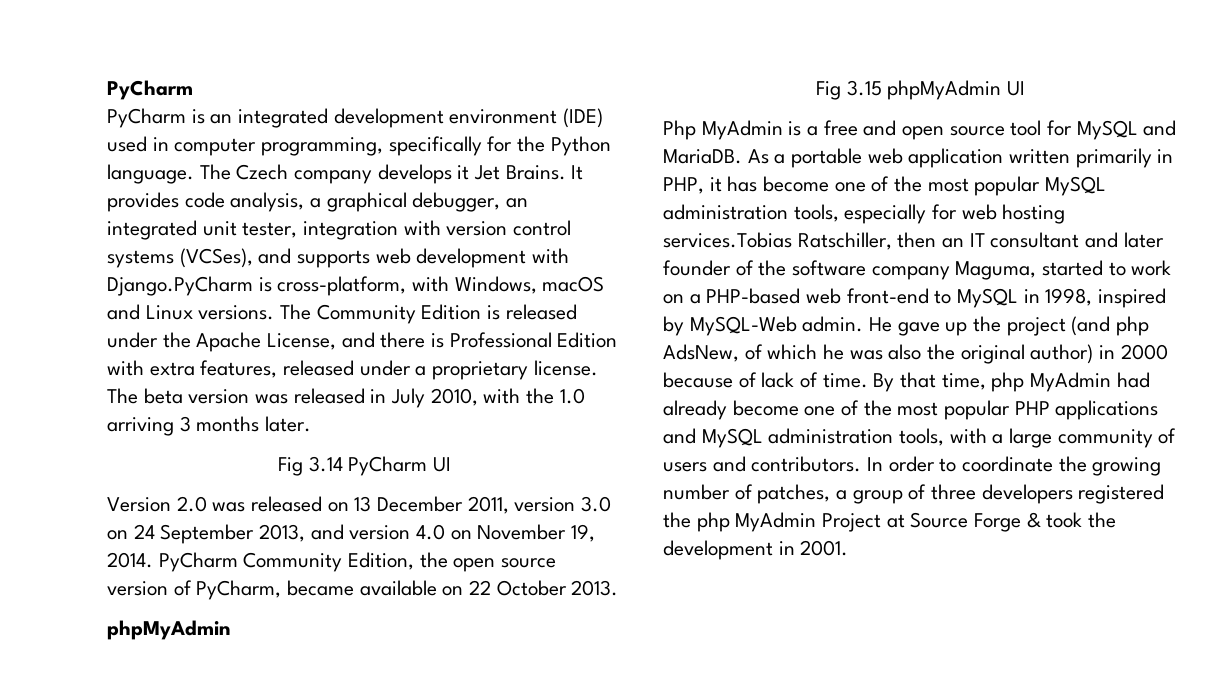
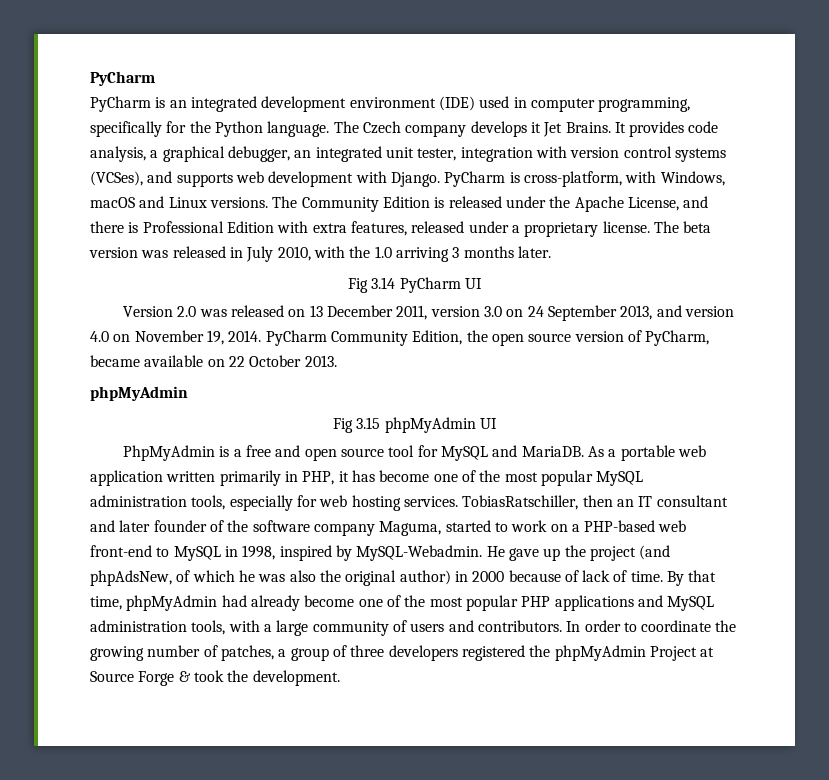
- It provides code analysis, a graphical debugger, an integrated unit tester, integration with version control systems (VCSes), and supports web development with Django.PyCharm is cross-platform, with Windows, macOS and Linux versions.
+ It provides code analysis, a graphical debugger, an integrated unit tester, integration with version control systems (VCSes), and supports web development with Django. PyCharm is cross-platform, with Windows, macOS and Linux versions.
- Php MyAdmin is a free and open source tool for MySQL and MariaDB.
+ PhpMyAdmin is a free and open source tool for MySQL and MariaDB.
- As a portable web application written primarily in PHP, it has become one of the most popular MySQL administration tools, especially for web hosting services.Tobias Ratschiller, then an IT consultant and later founder of the software company Maguma, started to work on a PHP-based web front-end to MySQL in 1998, inspired by MySQL-Web admin.
+ As a portable web application written primarily in PHP, it has become one of the most popular MySQL administration tools, especially for web hosting services. TobiasRatschiller, then an IT consultant and later founder of the software company Maguma, started to work on a PHP-based web front-end to MySQL in 1998, inspired by MySQL-Webadmin.
- He gave up the project (and php AdsNew, of which he was also the original author) in 2000 because of lack of time.
+ He gave up the project (and phpAdsNew, of which he was also the original author) in 2000 because of lack of time.
- By that time, php MyAdmin had already become one of the most popular PHP applications and MySQL administration tools, with a large community of users and contributors.
+ By that time, phpMyAdmin had already become one of the most popular PHP applications and MySQL administration tools, with a large community of users and contributors.
- In order to coordinate the growing number of patches, a group of three developers registered the php MyAdmin Project at Source Forge & took the development in 2001.
+ In order to coordinate the growing number of patches, a group of three developers registered the phpMyAdmin Project at Source Forge & took the development.

